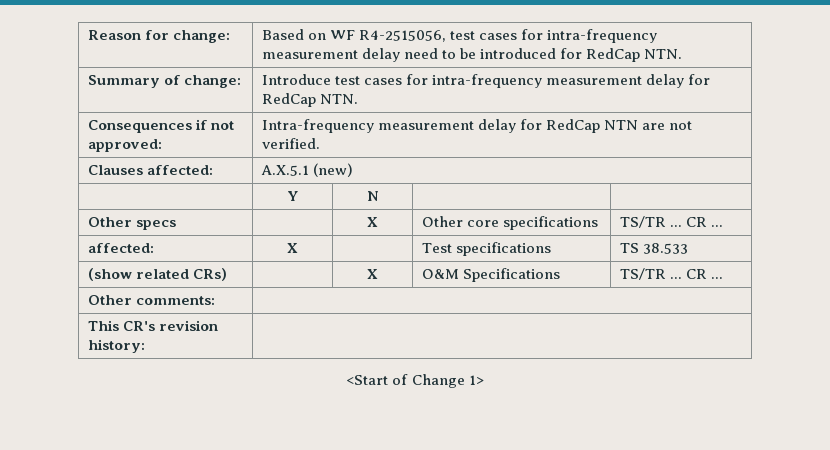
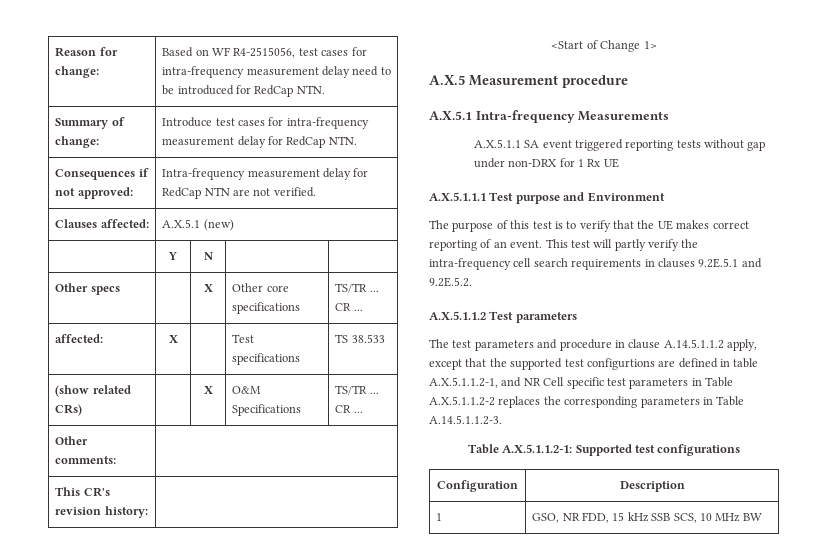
+ A.X.5 Measurement procedure
+ A.X.5.1 Intra-frequency Measurements
+ A.X.5.1.1 SA event triggered reporting tests without gap under non-DRX for 1 Rx UE
+ A.X.5.1.1.1 Test purpose and Environment
+ The purpose of this test is to verify that the UE makes correct reporting of an event. This test will partly verify the intra-frequency cell search requirements in clauses 9.2E.5.1 and 9.2E.5.2.
+ A.X.5.1.1.2 Test parameters
+ The test parameters and procedure in clause A.14.5.1.1.2 apply, except that the supported test configurtions are defined in table A.X.5.1.1.2-1, and NR Cell specific test parameters in Table A.X.5.1.1.2-2 replaces the corresponding parameters in Table A.14.5.1.1.2-3.
+ Table A.X.5.1.1.2-1: Supported test configurations
+ Configuration | Description
+ 1 | GSO, NR FDD, 15 kHz SSB SCS, 10 MHz BW

